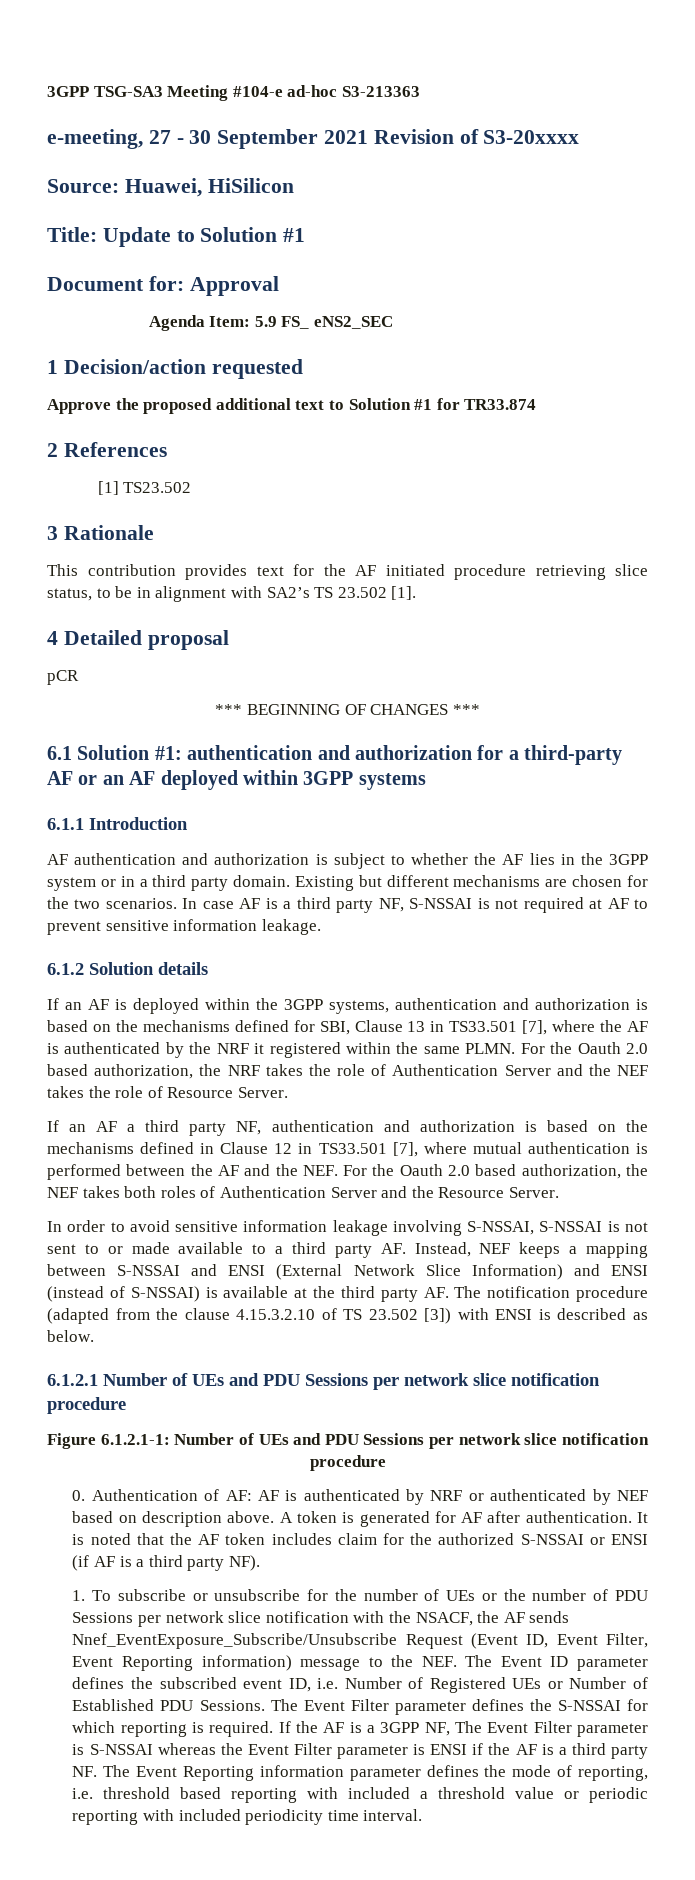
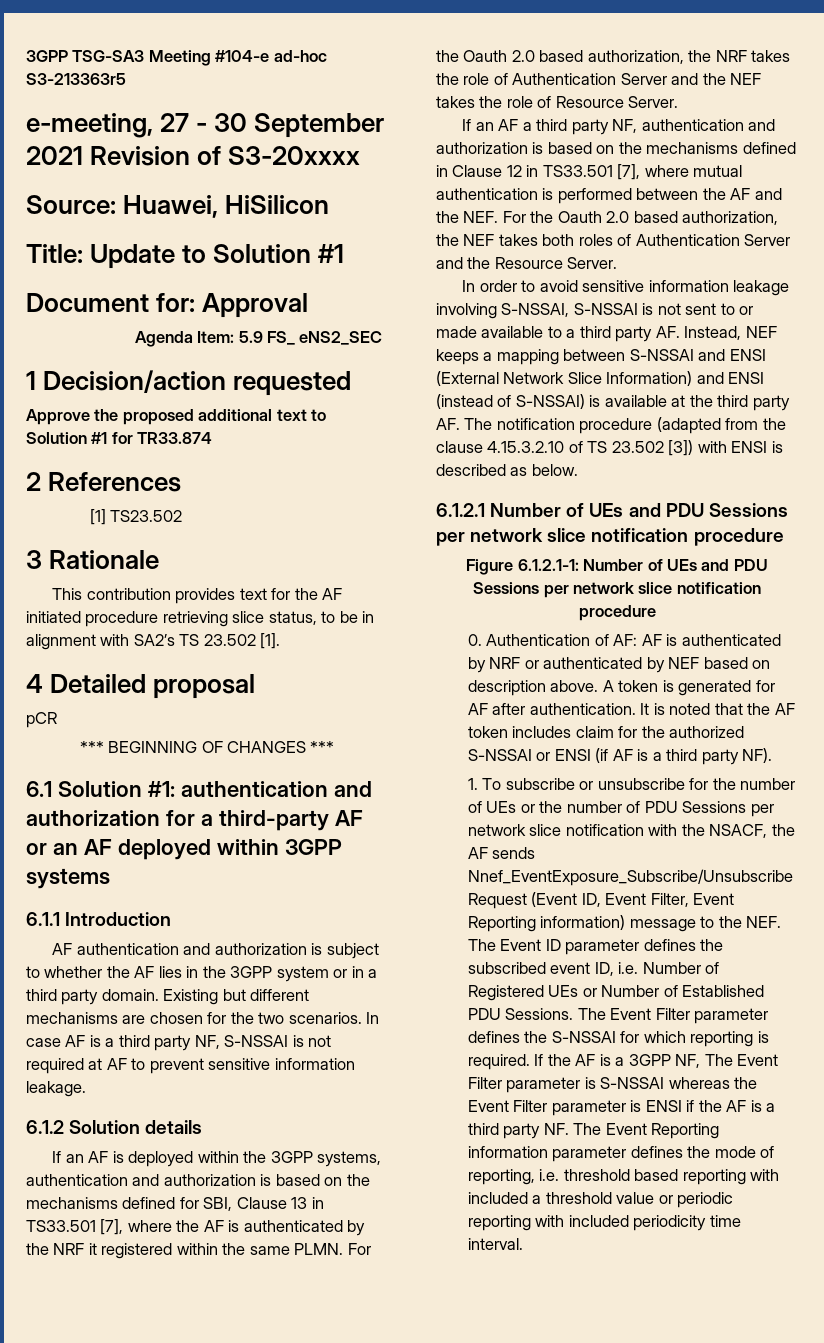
- 3GPP TSG-SA3 Meeting #104-e ad-hoc S3-213363
+ 3GPP TSG-SA3 Meeting #104-e ad-hoc S3-213363r5

